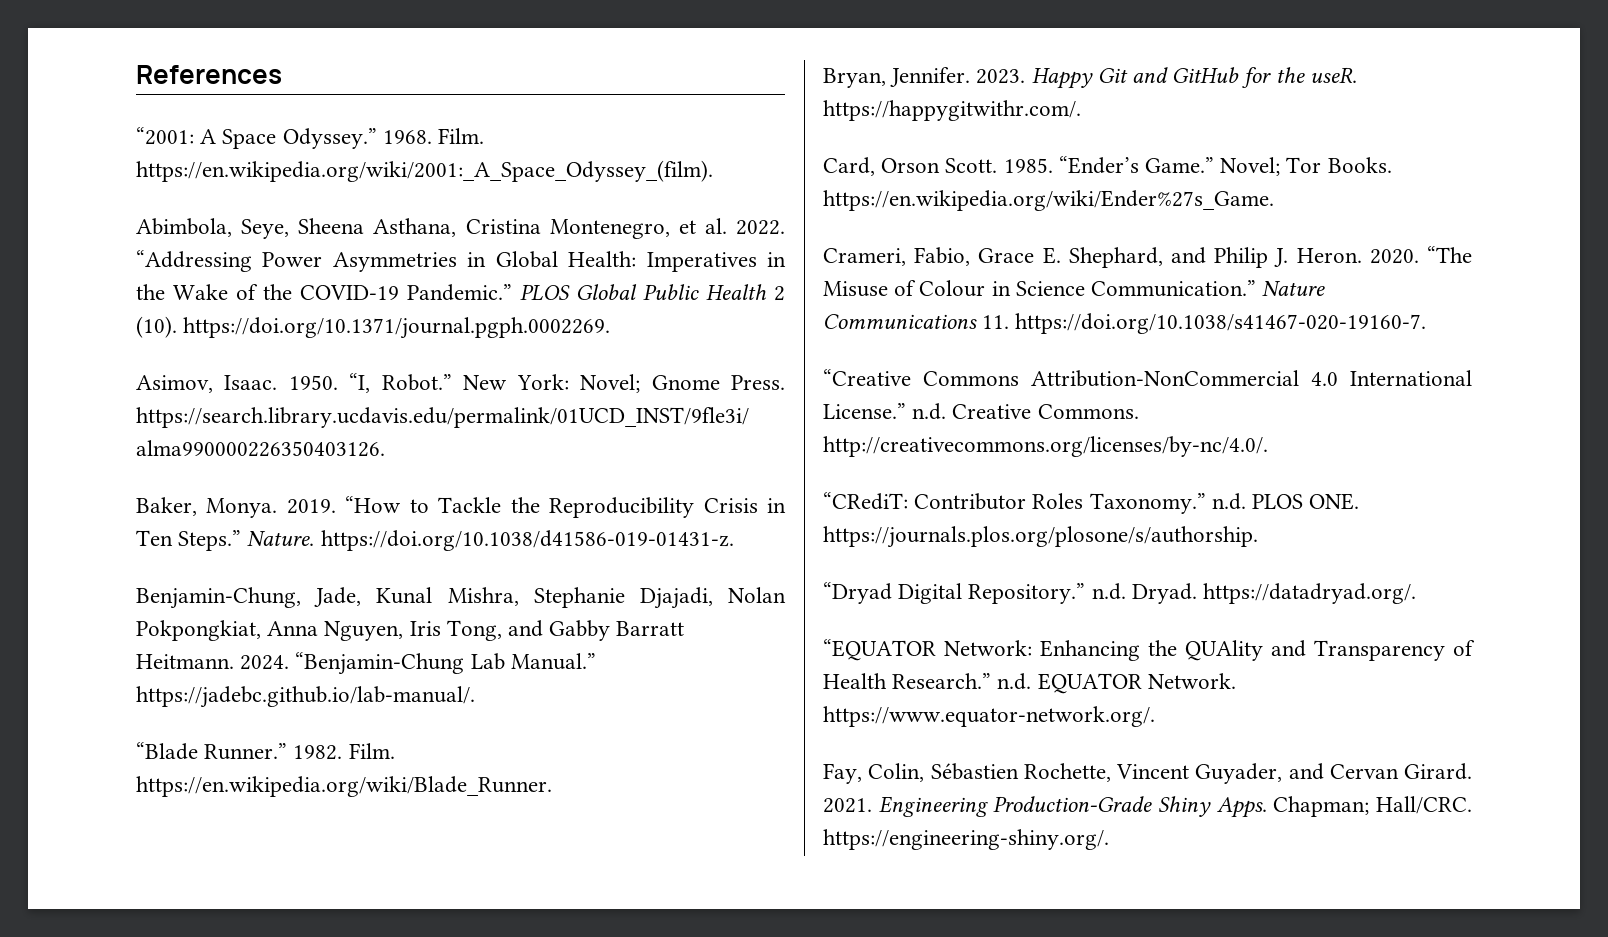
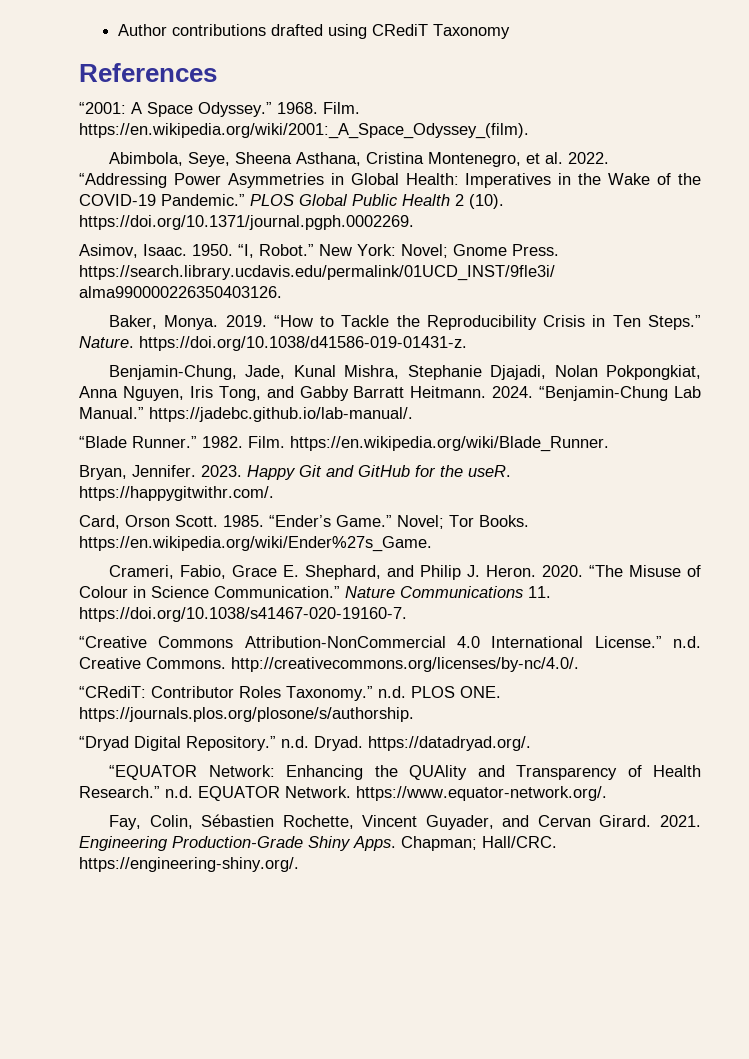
+ Author contributions drafted using CRediT Taxonomy

